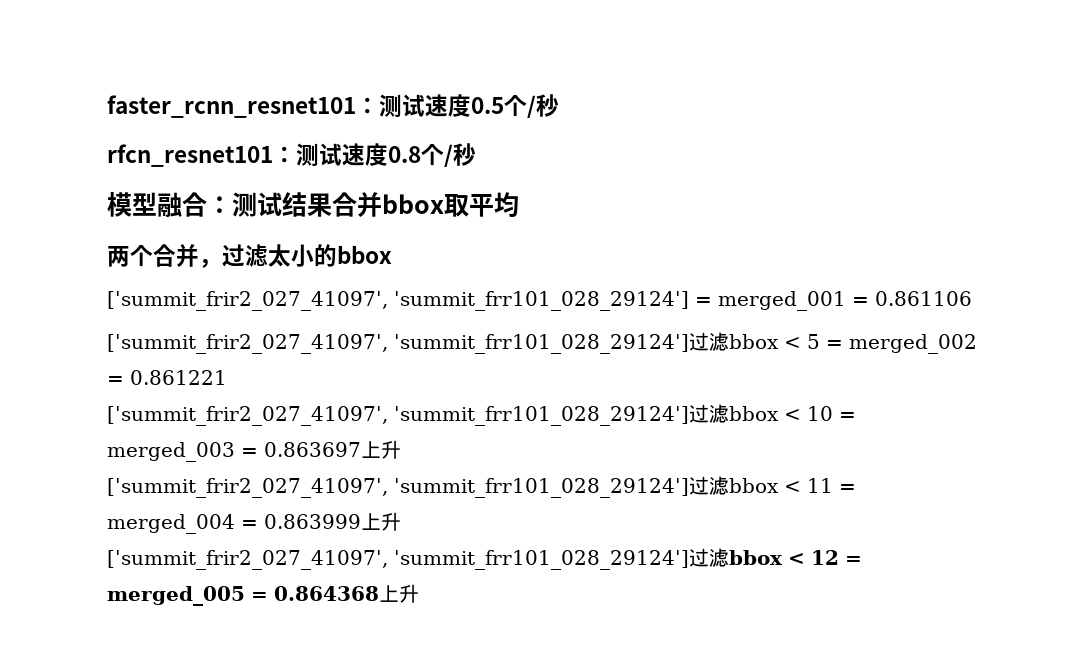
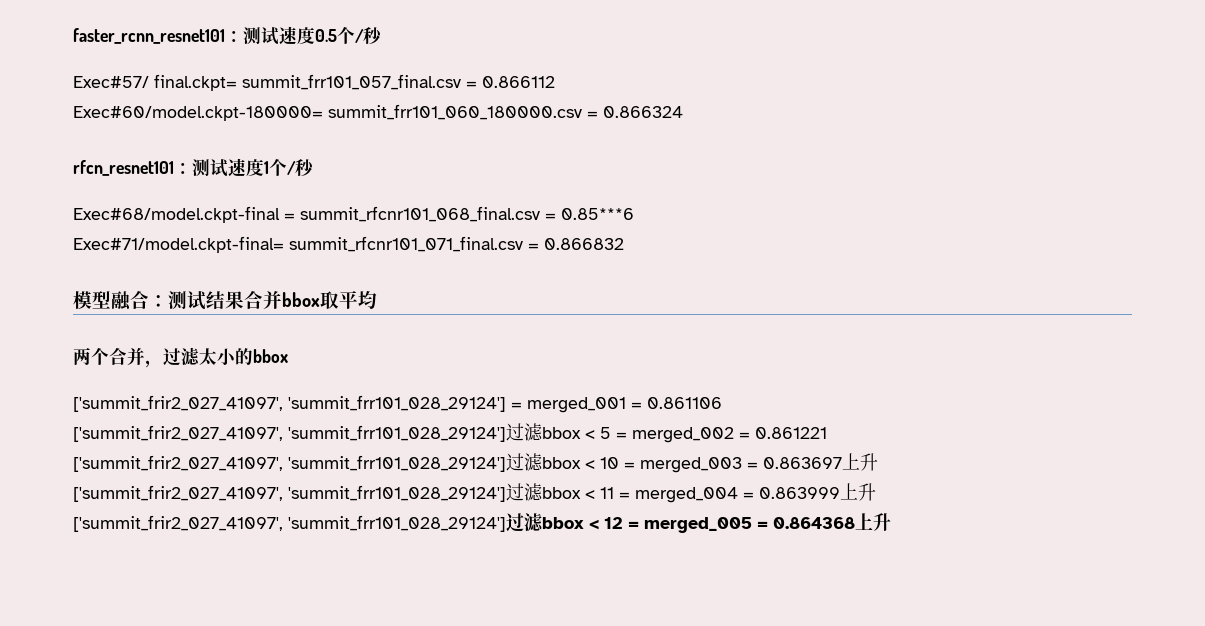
+ Exec#57/ final.ckpt= summit_frr101_057_final.csv = 0.866112
+ Exec#60/model.ckpt-180000= summit_frr101_060_180000.csv = 0.866324
- rfcn_resnet101：测试速度0.8个/秒
+ rfcn_resnet101：测试速度1个/秒
+ Exec#68/model.ckpt-final = summit_rfcnr101_068_final.csv = 0.85***6
+ Exec#71/model.ckpt-final= summit_rfcnr101_071_final.csv = 0.866832

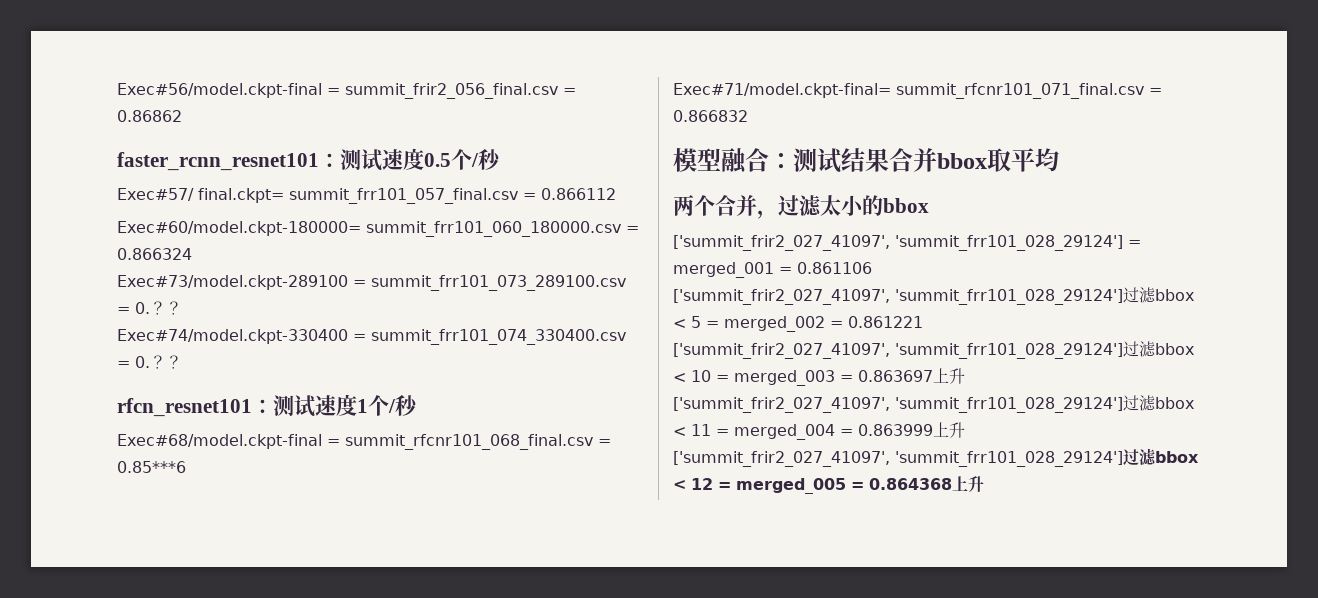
+ Exec#56/model.ckpt-final = summit_frir2_056_final.csv = 0.86862
+ Exec#73/model.ckpt-289100 = summit_frr101_073_289100.csv = 0.？？
+ Exec#74/model.ckpt-330400 = summit_frr101_074_330400.csv = 0.？？

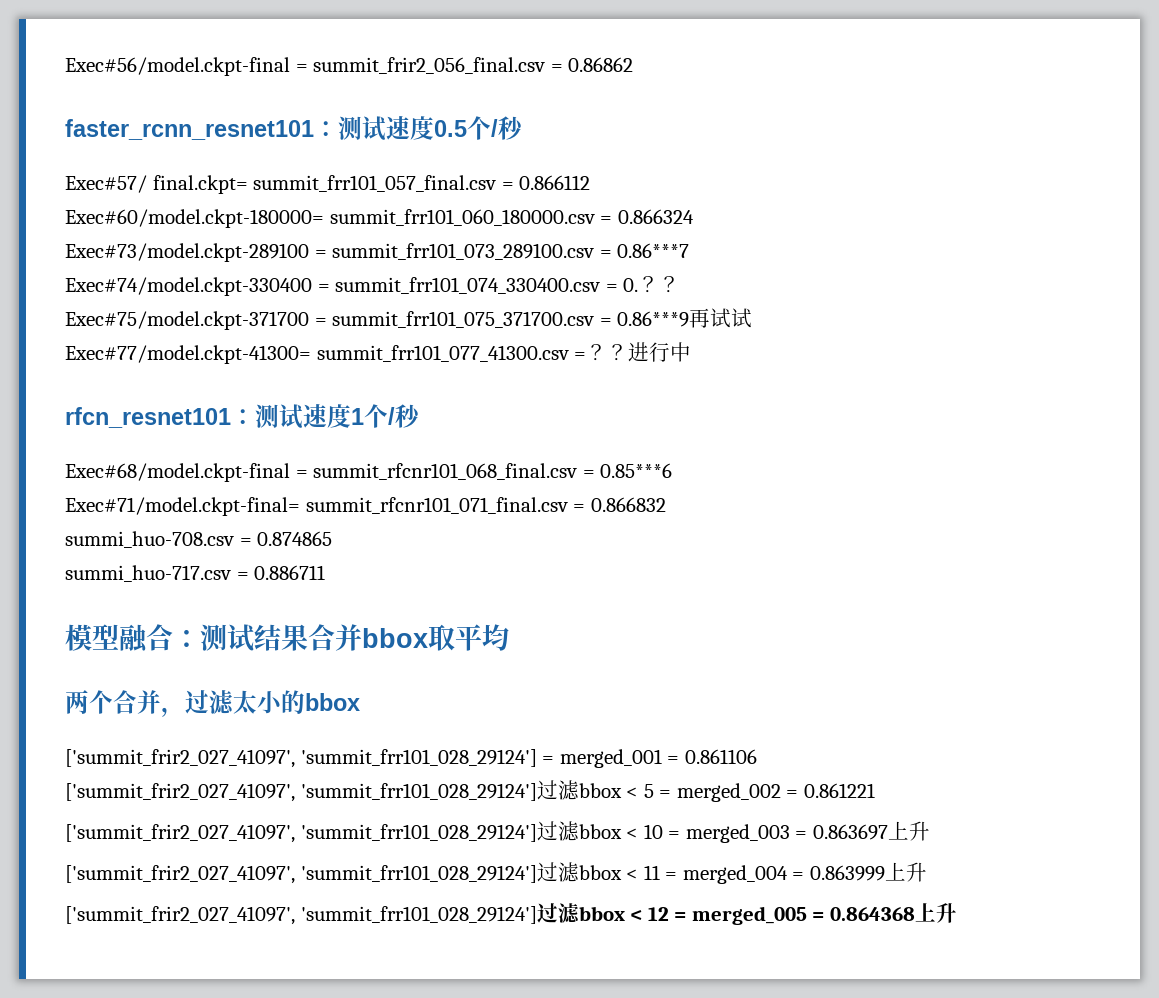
- Exec#73/model.ckpt-289100 = summit_frr101_073_289100.csv = 0.？？
+ Exec#73/model.ckpt-289100 = summit_frr101_073_289100.csv = 0.86***7
+ Exec#75/model.ckpt-371700 = summit_frr101_075_371700.csv = 0.86***9再试试
+ Exec#77/model.ckpt-41300= summit_frr101_077_41300.csv =？？进行中
+ summi_huo-708.csv = 0.874865
+ summi_huo-717.csv = 0.886711

